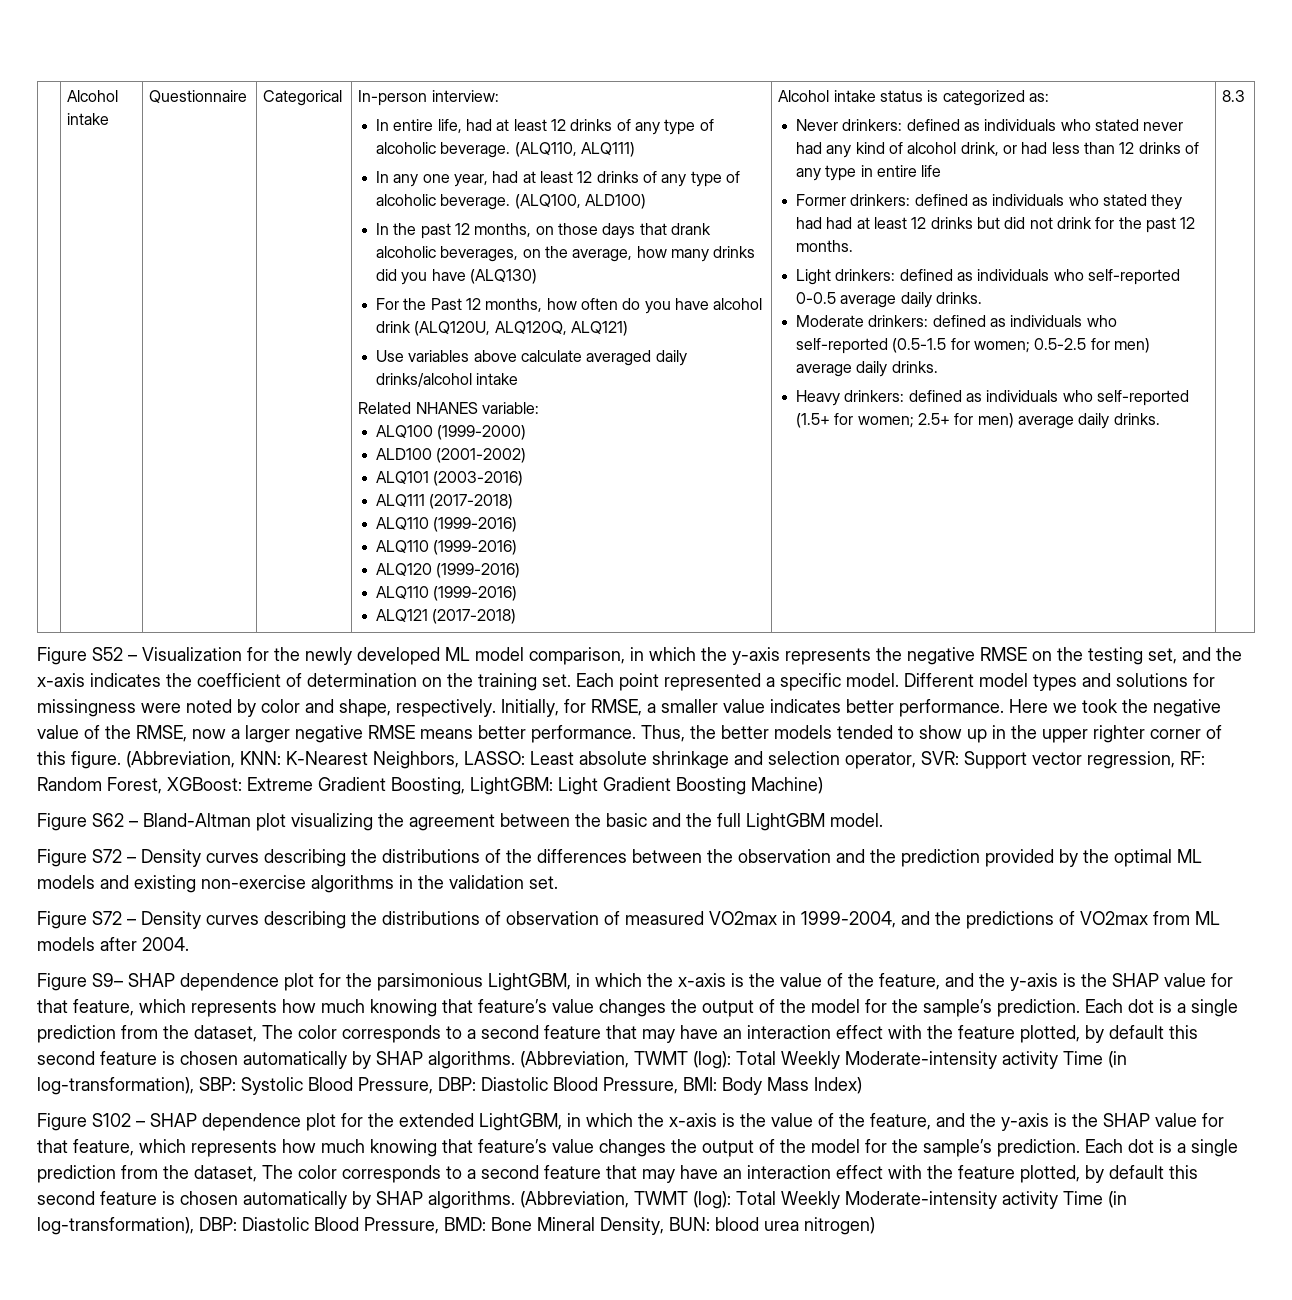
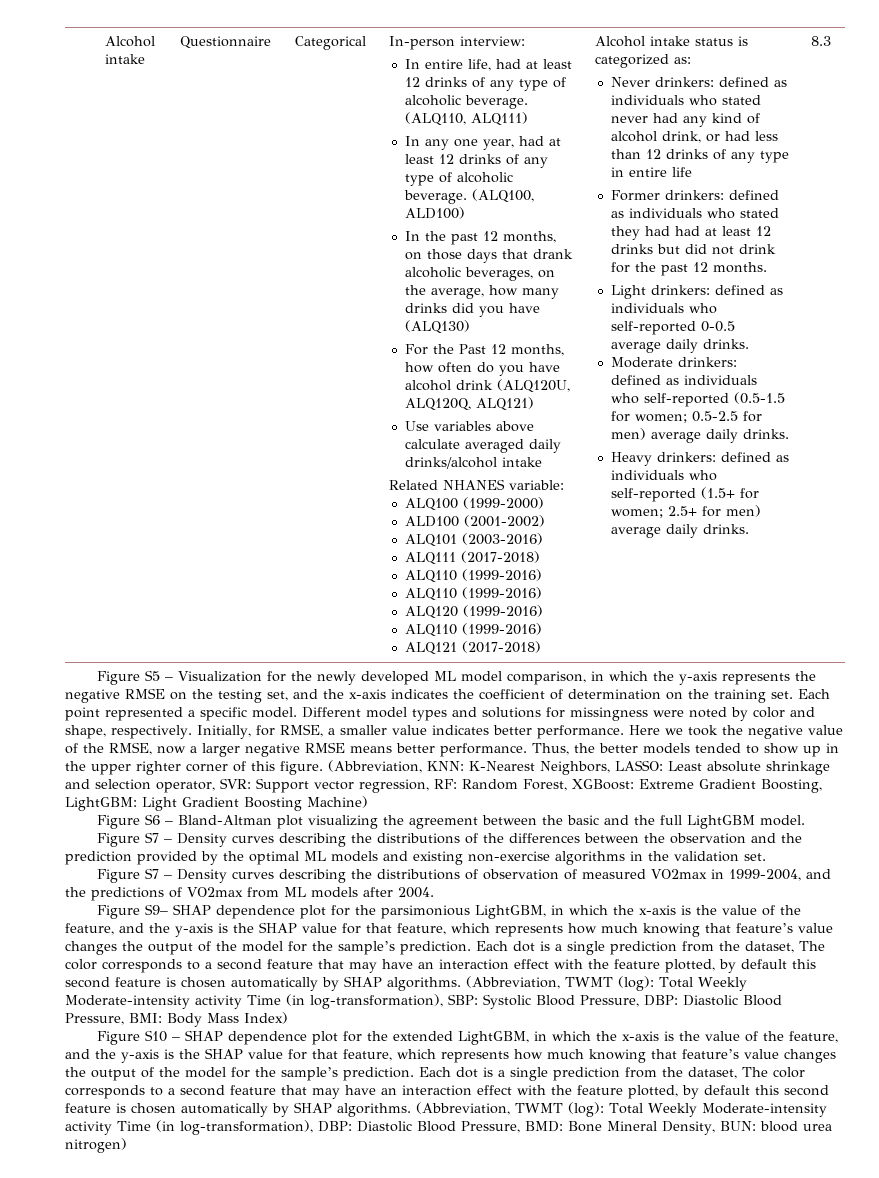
- Figure S52 – Visualization for the newly developed ML model comparison, in which the y-axis represents the negative RMSE on the testing set, and the x-axis indicates the coefficient of determination on the training set.
+ Figure S5 – Visualization for the newly developed ML model comparison, in which the y-axis represents the negative RMSE on the testing set, and the x-axis indicates the coefficient of determination on the training set.
- Figure S62 – Bland-Altman plot visualizing the agreement between the basic and the full LightGBM model.
+ Figure S6 – Bland-Altman plot visualizing the agreement between the basic and the full LightGBM model.
- Figure S72 – Density curves describing the distributions of the differences between the observation and the prediction provided by the optimal ML models and existing non-exercise algorithms in the validation set.
+ Figure S7 – Density curves describing the distributions of the differences between the observation and the prediction provided by the optimal ML models and existing non-exercise algorithms in the validation set.
- Figure S72 – Density curves describing the distributions of observation of measured VO2max in 1999-2004, and the predictions of VO2max from ML models after 2004.
+ Figure S7 – Density curves describing the distributions of observation of measured VO2max in 1999-2004, and the predictions of VO2max from ML models after 2004.
- Figure S102 – SHAP dependence plot for the extended LightGBM, in which the x-axis is the value of the feature, and the y-axis is the SHAP value for that feature, which represents how much knowing that feature’s value changes the output of the model for the sample’s prediction.
+ Figure S10 – SHAP dependence plot for the extended LightGBM, in which the x-axis is the value of the feature, and the y-axis is the SHAP value for that feature, which represents how much knowing that feature’s value changes the output of the model for the sample’s prediction.

